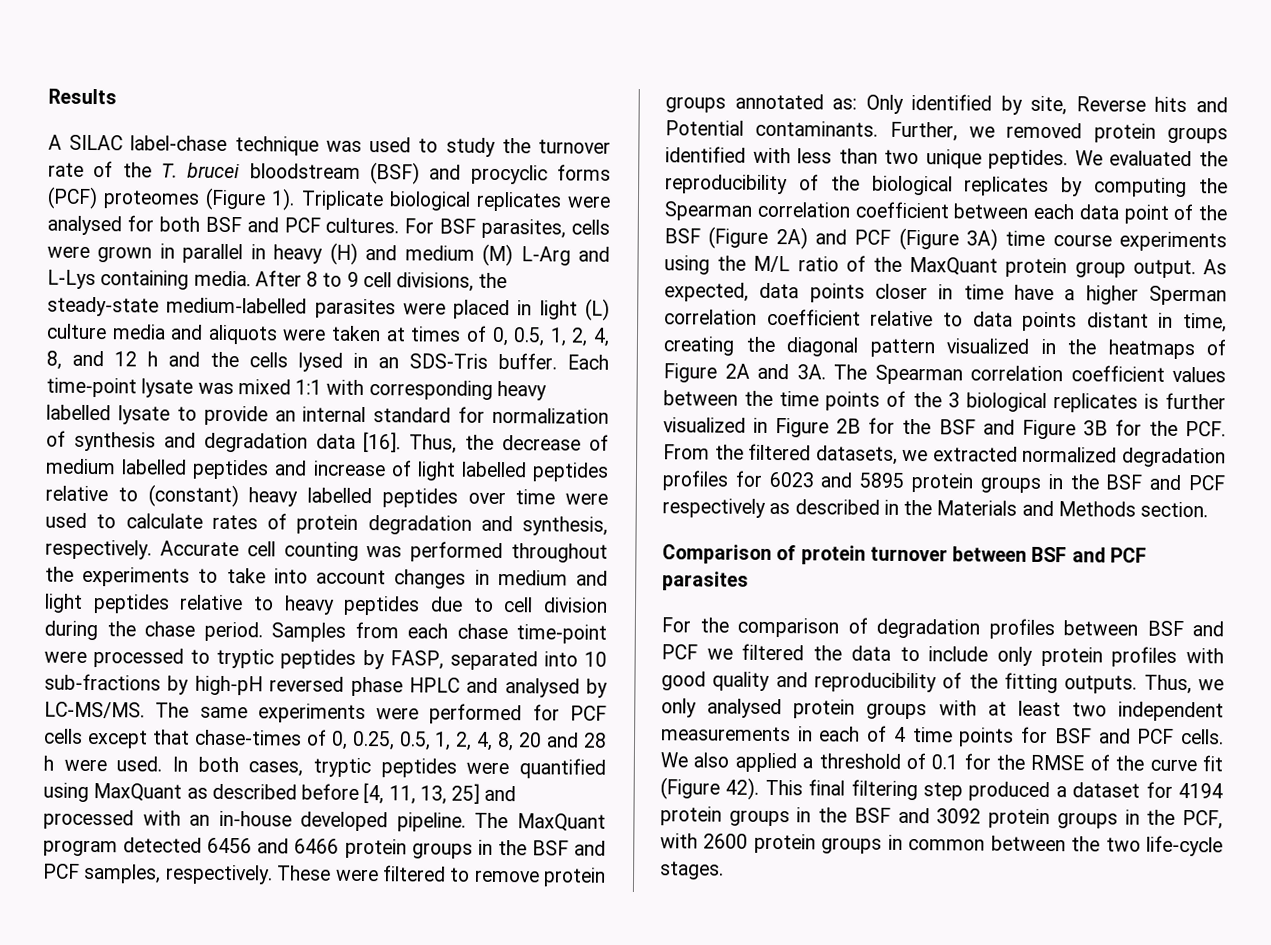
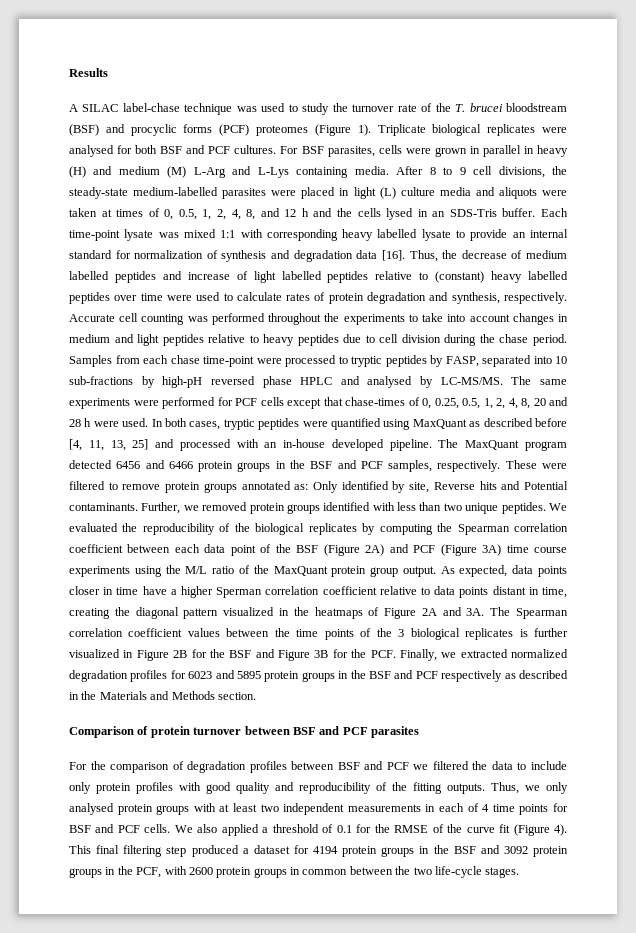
- The Spearman correlation coefficient values between the time points of the 3 biological replicates is further visualized in Figure 2B for the BSF and Figure 3B for the PCF. From the filtered datasets, we extracted normalized degradation profiles for 6023 and 5895 protein groups in the BSF and PCF respectively as described in the Materials and Methods section.
+ The Spearman correlation coefficient values between the time points of the 3 biological replicates is further visualized in Figure 2B for the BSF and Figure 3B for the PCF. Finally, we extracted normalized degradation profiles for 6023 and 5895 protein groups in the BSF and PCF respectively as described in the Materials and Methods section.
- We also applied a threshold of 0.1 for the RMSE of the curve fit (Figure 42).
+ We also applied a threshold of 0.1 for the RMSE of the curve fit (Figure 4).

